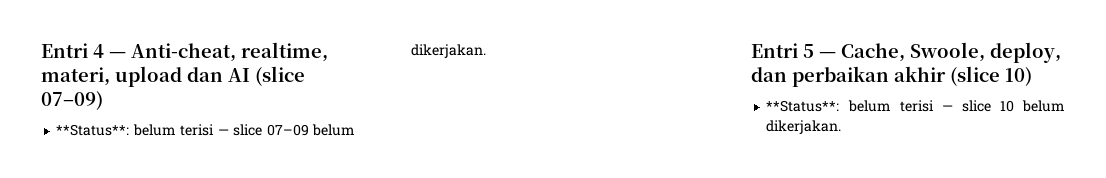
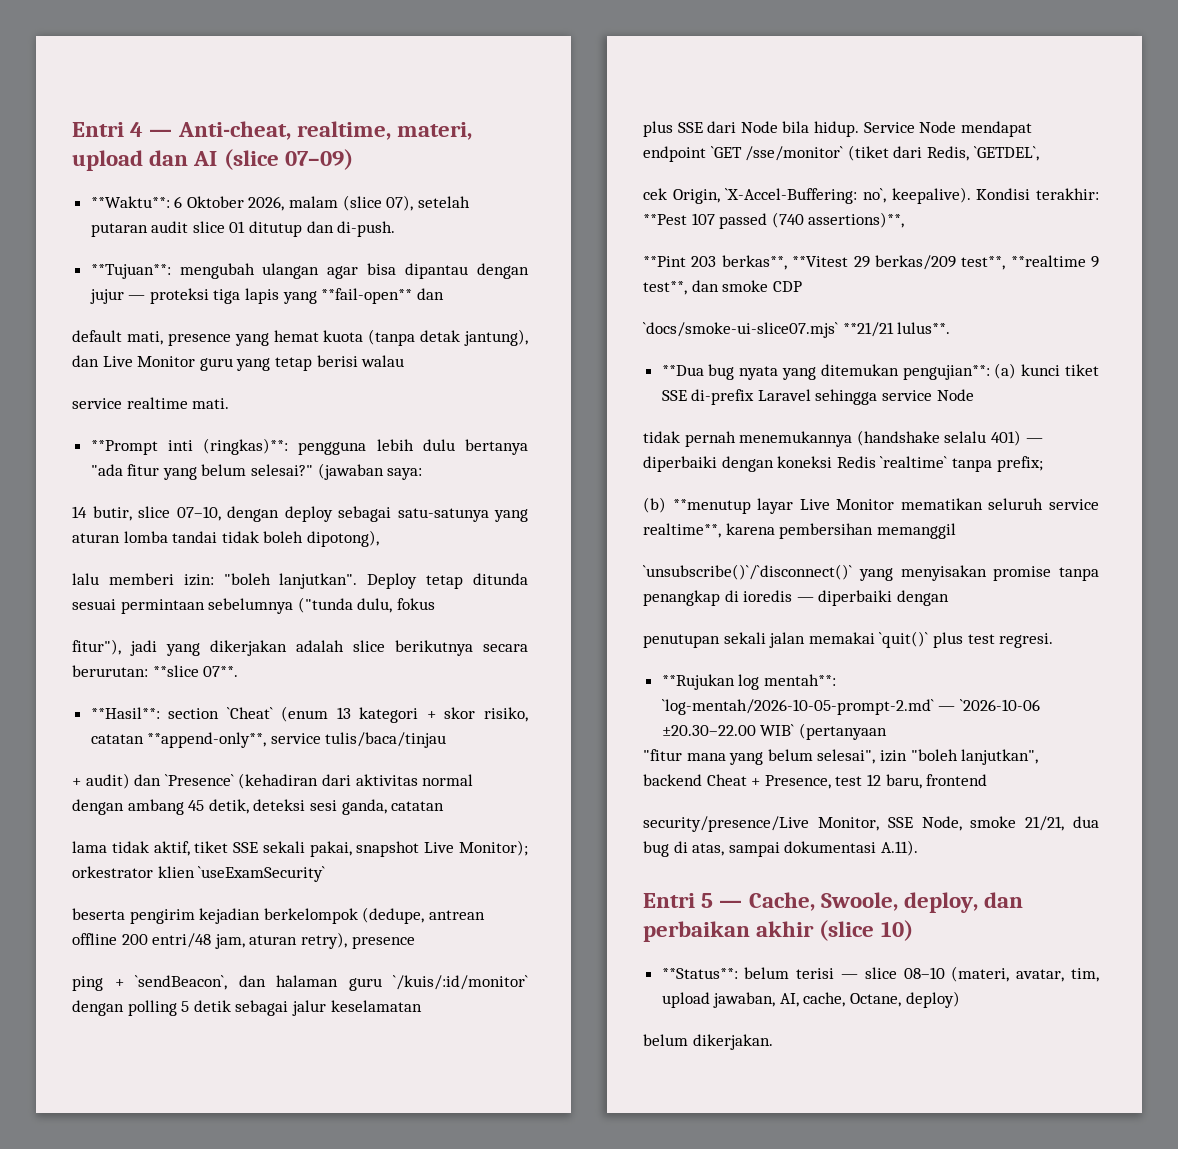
- **Status**: belum terisi — slice 07–09 belum dikerjakan.
+ **Waktu**: 6 Oktober 2026, malam (slice 07), setelah putaran audit slice 01 ditutup dan di-push.
+ **Tujuan**: mengubah ulangan agar bisa dipantau dengan jujur — proteksi tiga lapis yang **fail-open** dan
+ default mati, presence yang hemat kuota (tanpa detak jantung), dan Live Monitor guru yang tetap berisi walau
+ service realtime mati.
+ **Prompt inti (ringkas)**: pengguna lebih dulu bertanya "ada fitur yang belum selesai?" (jawaban saya:
+ 14 butir, slice 07–10, dengan deploy sebagai satu-satunya yang aturan lomba tandai tidak boleh dipotong),
+ lalu memberi izin: "boleh lanjutkan". Deploy tetap ditunda sesuai permintaan sebelumnya ("tunda dulu, fokus
+ fitur"), jadi yang dikerjakan adalah slice berikutnya secara berurutan: **slice 07**.
+ **Hasil**: section `Cheat` (enum 13 kategori + skor risiko, catatan **append-only**, service tulis/baca/tinjau
+ + audit) dan `Presence` (kehadiran dari aktivitas normal dengan ambang 45 detik, deteksi sesi ganda, catatan
+ lama tidak aktif, tiket SSE sekali pakai, snapshot Live Monitor); orkestrator klien `useExamSecurity`
+ beserta pengirim kejadian berkelompok (dedupe, antrean offline 200 entri/48 jam, aturan retry), presence
+ ping + `sendBeacon`, dan halaman guru `/kuis/:id/monitor` dengan polling 5 detik sebagai jalur keselamatan
+ plus SSE dari Node bila hidup. Service Node mendapat endpoint `GET /sse/monitor` (tiket dari Redis, `GETDEL`,
+ cek Origin, `X-Accel-Buffering: no`, keepalive). Kondisi terakhir: **Pest 107 passed (740 assertions)**,
+ **Pint 203 berkas**, **Vitest 29 berkas/209 test**, **realtime 9 test**, dan smoke CDP
+ `docs/smoke-ui-slice07.mjs` **21/21 lulus**.
+ **Dua bug nyata yang ditemukan pengujian**: (a) kunci tiket SSE di-prefix Laravel sehingga service Node
+ tidak pernah menemukannya (handshake selalu 401) — diperbaiki dengan koneksi Redis `realtime` tanpa prefix;
+ (b) **menutup layar Live Monitor mematikan seluruh service realtime**, karena pembersihan memanggil
+ `unsubscribe()`/`disconnect()` yang menyisakan promise tanpa penangkap di ioredis — diperbaiki dengan
+ penutupan sekali jalan memakai `quit()` plus test regresi.
+ **Rujukan log mentah**: `log-mentah/2026-10-05-prompt-2.md` — `2026-10-06 ±20.30–22.00 WIB` (pertanyaan
+ "fitur mana yang belum selesai", izin "boleh lanjutkan", backend Cheat + Presence, test 12 baru, frontend
+ security/presence/Live Monitor, SSE Node, smoke 21/21, dua bug di atas, sampai dokumentasi A.11).
- **Status**: belum terisi — slice 10 belum dikerjakan.
+ **Status**: belum terisi — slice 08–10 (materi, avatar, tim, upload jawaban, AI, cache, Octane, deploy)
+ belum dikerjakan.

